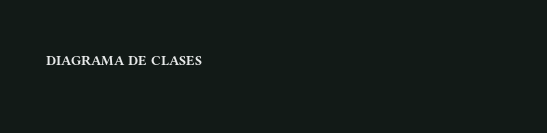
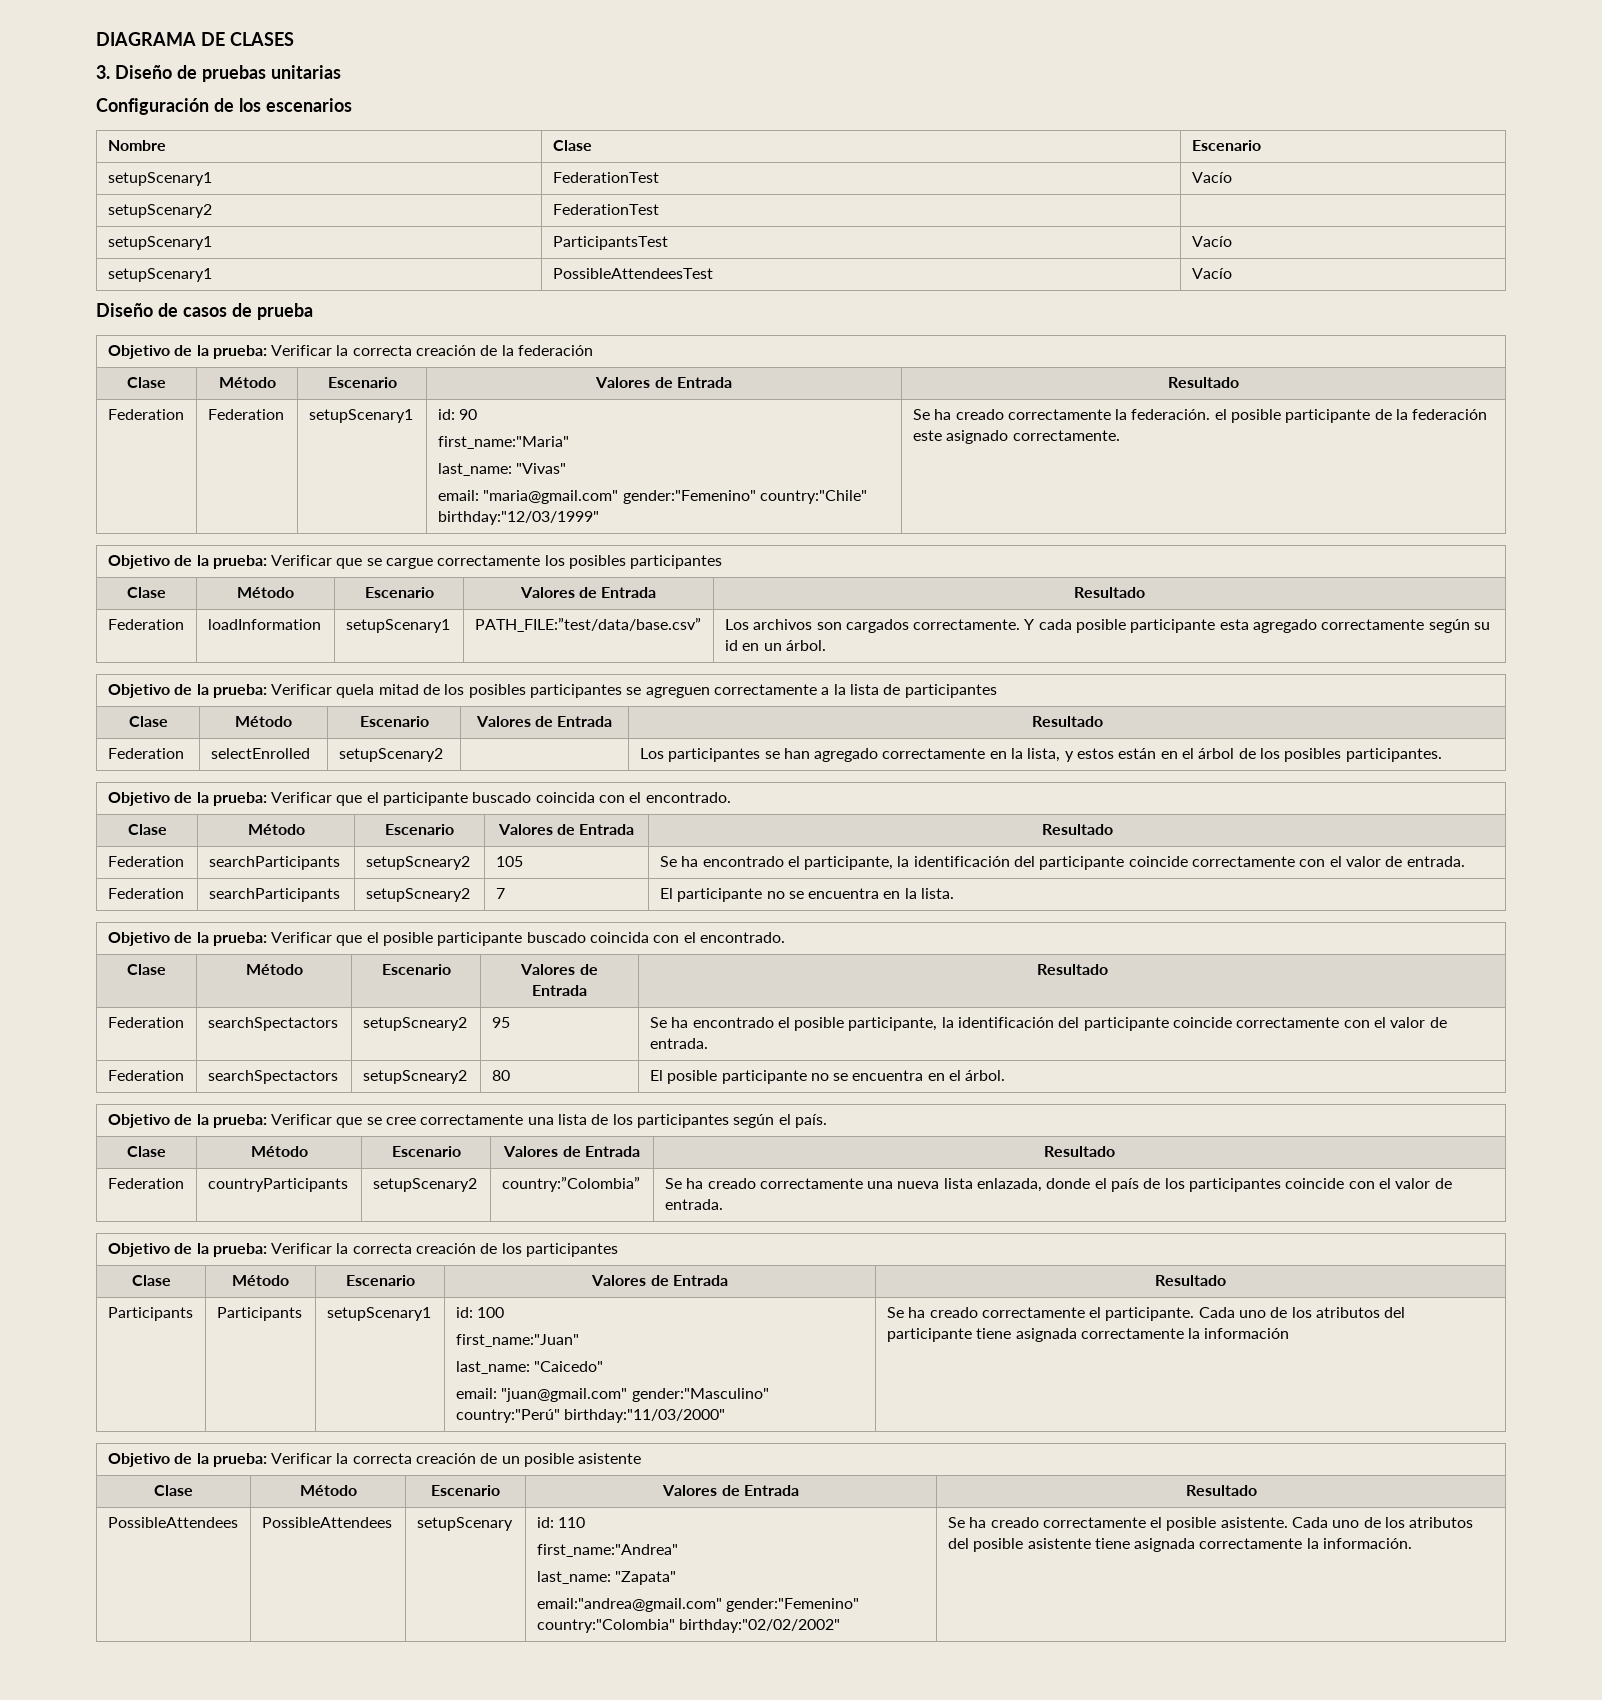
+ 3. Diseño de pruebas unitarias
+ Configuración de los escenarios
+ Nombre | Clase | Escenario
+ setupScenary1 | FederationTest | Vacío
+ setupScenary2 | FederationTest |
+ setupScenary1 | ParticipantsTest | Vacío
+ setupScenary1 | PossibleAttendeesTest | Vacío
+ Diseño de casos de prueba
+ Objetivo de la prueba: Verificar la correcta creación de la federación
+ Clase | Método | Escenario | Valores de Entrada | Resultado
+ Federation | Federation | setupScenary1 | id: 90
+ first_name:"Maria"
+ last_name: "Vivas"
+ email: "maria@gmail.com" gender:"Femenino" country:"Chile" birthday:"12/03/1999" | Se ha creado correctamente la federación. el posible participante de la federación este asignado correctamente.
+ Objetivo de la prueba: Verificar que se cargue correctamente los posibles participantes
+ Clase | Método | Escenario | Valores de Entrada | Resultado
+ Federation | loadInformation | setupScenary1 | PATH_FILE:”test/data/base.csv” | Los archivos son cargados correctamente. Y cada posible participante esta agregado correctamente según su id en un árbol.
+ Objetivo de la prueba: Verificar quela mitad de los posibles participantes se agreguen correctamente a la lista de participantes
+ Clase | Método | Escenario | Valores de Entrada | Resultado
+ Federation | selectEnrolled | setupScenary2 | | Los participantes se han agregado correctamente en la lista, y estos están en el árbol de los posibles participantes.
+ Objetivo de la prueba: Verificar que el participante buscado coincida con el encontrado.
+ Clase | Método | Escenario | Valores de Entrada | Resultado
+ Federation | searchParticipants | setupScneary2 | 105 | Se ha encontrado el participante, la identificación del participante coincide correctamente con el valor de entrada.
+ Federation | searchParticipants | setupScneary2 | 7 | El participante no se encuentra en la lista.
+ Objetivo de la prueba: Verificar que el posible participante buscado coincida con el encontrado.
+ Clase | Método | Escenario | Valores de Entrada | Resultado
+ Federation | searchSpectactors | setupScneary2 | 95 | Se ha encontrado el posible participante, la identificación del participante coincide correctamente con el valor de entrada.
+ Federation | searchSpectactors | setupScneary2 | 80 | El posible participante no se encuentra en el árbol.
+ Objetivo de la prueba: Verificar que se cree correctamente una lista de los participantes según el país.
+ Clase | Método | Escenario | Valores de Entrada | Resultado
+ Federation | countryParticipants | setupScenary2 | country:”Colombia” | Se ha creado correctamente una nueva lista enlazada, donde el país de los participantes coincide con el valor de entrada.
+ Objetivo de la prueba: Verificar la correcta creación de los participantes
+ Clase | Método | Escenario | Valores de Entrada | Resultado
+ Participants | Participants | setupScenary1 | id: 100
+ first_name:"Juan"
+ last_name: "Caicedo"
+ email: "juan@gmail.com" gender:"Masculino" country:"Perú" birthday:"11/03/2000" | Se ha creado correctamente el participante. Cada uno de los atributos del participante tiene asignada correctamente la información
+ Objetivo de la prueba: Verificar la correcta creación de un posible asistente
+ Clase | Método | Escenario | Valores de Entrada | Resultado
+ PossibleAttendees | PossibleAttendees | setupScenary | id: 110
+ first_name:"Andrea"
+ last_name: "Zapata"
+ email:"andrea@gmail.com" gender:"Femenino" country:"Colombia" birthday:"02/02/2002" | Se ha creado correctamente el posible asistente. Cada uno de los atributos del posible asistente tiene asignada correctamente la información.

